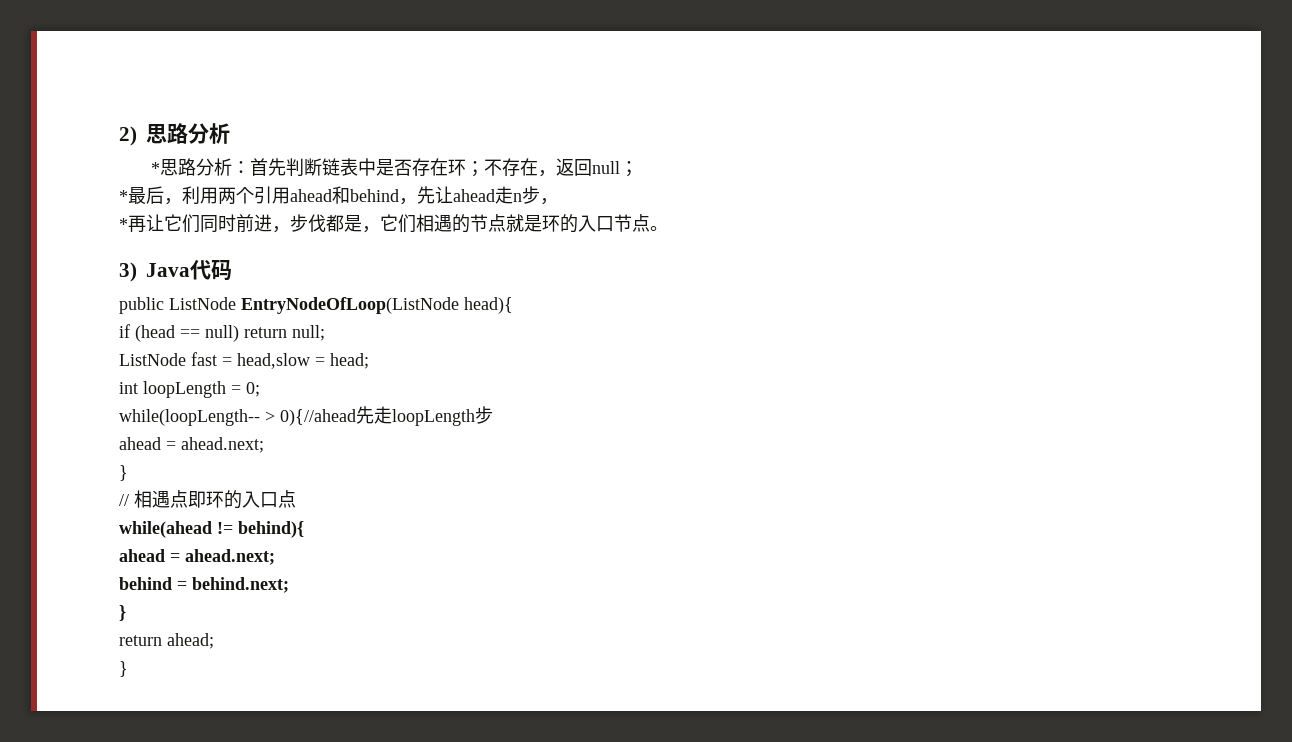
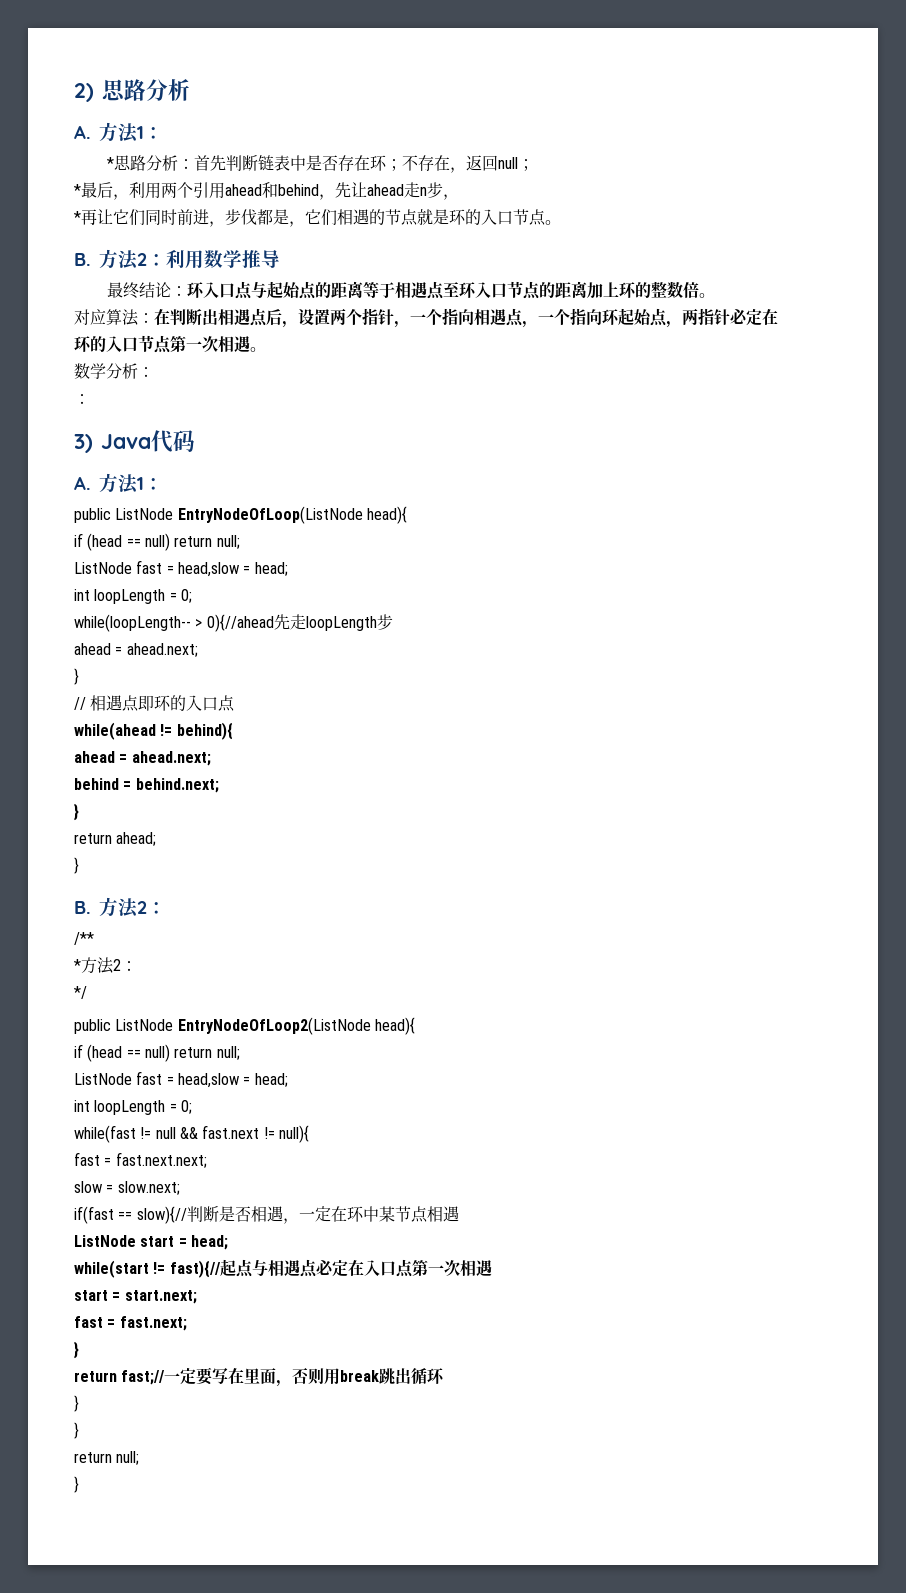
  2)思路分析
+ A.方法1：
+ B.方法2：利用数学推导
+ 最终结论：环入口点与起始点的距离等于相遇点至环入口节点的距离加上环的整数倍。
+ 对应算法：在判断出相遇点后，设置两个指针，一个指向相遇点，一个指向环起始点，两指针必定在环的入口节点第一次相遇。
+ 数学分析：
+ ：
  3) Java代码
+ A.方法1：
  return ahead;
+ }
+ B.方法2：
+ /**
+ *方法2：
+ */
+ public ListNode EntryNodeOfLoop2(ListNode head){
+ if (head == null) return null;
+ ListNode fast = head,slow = head;
+ int loopLength = 0;
+ while(fast != null && fast.next != null){
+ fast = fast.next.next;
+ slow = slow.next;
+ if(fast == slow){//判断是否相遇，一定在环中某节点相遇
+ ListNode start = head;
+ while(start != fast){//起点与相遇点必定在入口点第一次相遇
+ start = start.next;
+ fast = fast.next;
+ }
+ return fast;//一定要写在里面，否则用break跳出循环
+ }
+ }
+ return null;

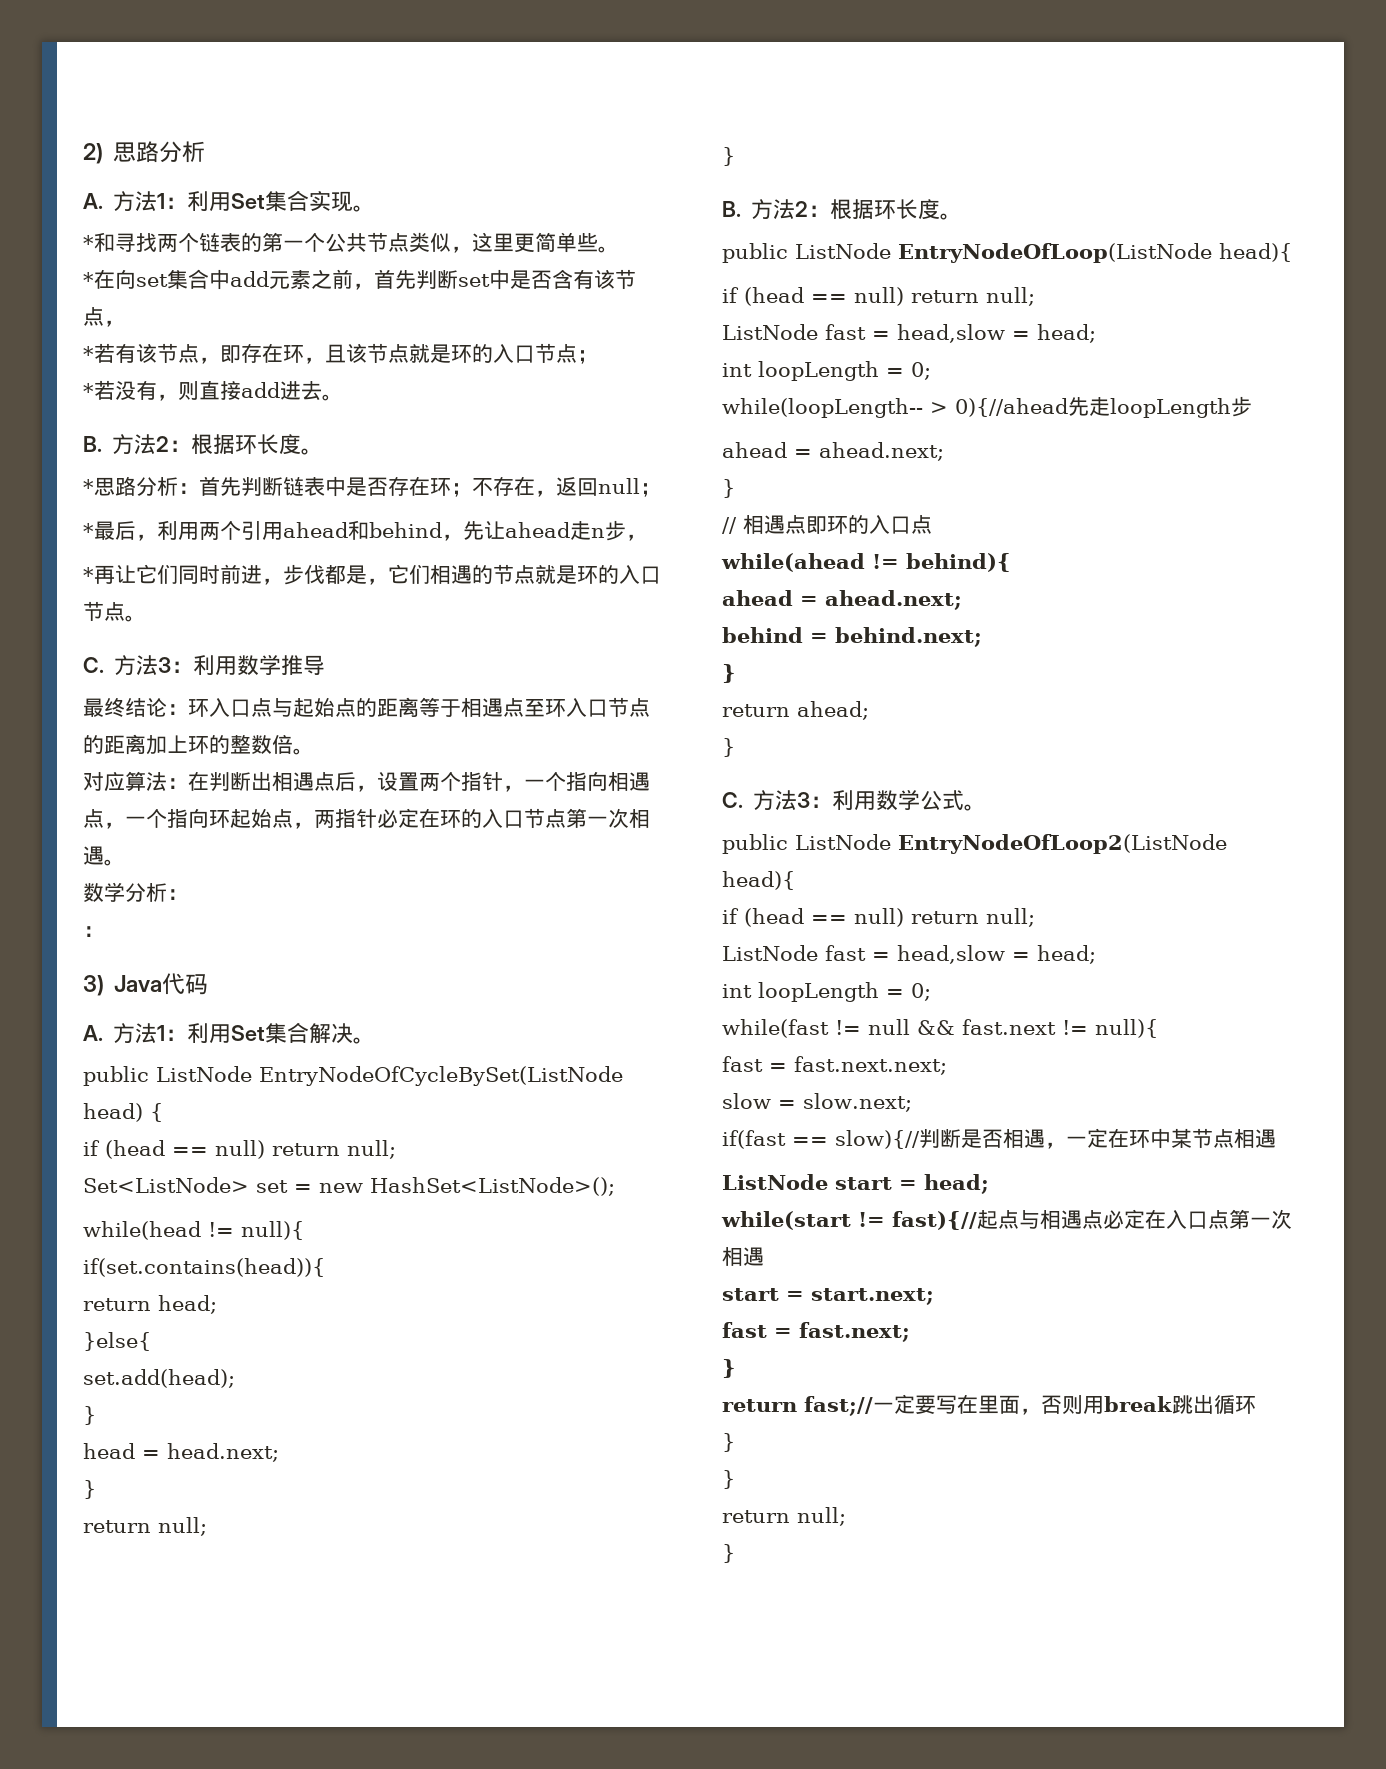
  2)思路分析
- A.方法1：
+ A.方法1：利用Set集合实现。
+ *和寻找两个链表的第一个公共节点类似，这里更简单些。
+ *在向set集合中add元素之前，首先判断set中是否含有该节点，
+ *若有该节点，即存在环，且该节点就是环的入口节点；
+ *若没有，则直接add进去。
+ B.方法2：根据环长度。
- B.方法2：利用数学推导
+ C.方法3：利用数学推导
  3) Java代码
- A.方法1：
+ A.方法1：利用Set集合解决。
+ public ListNode EntryNodeOfCycleBySet(ListNode head) {
+ if (head == null) return null;
+ Set<ListNode> set = new HashSet<ListNode>();
+ while(head != null){
+ if(set.contains(head)){
+ return head;
+ }else{
+ set.add(head);
+ }
+ head = head.next;
+ }
+ return null;
+ }
+ B.方法2：根据环长度。
  return ahead;
  }
- B.方法2：
- /**
- *方法2：
- */
+ C.方法3：利用数学公式。

